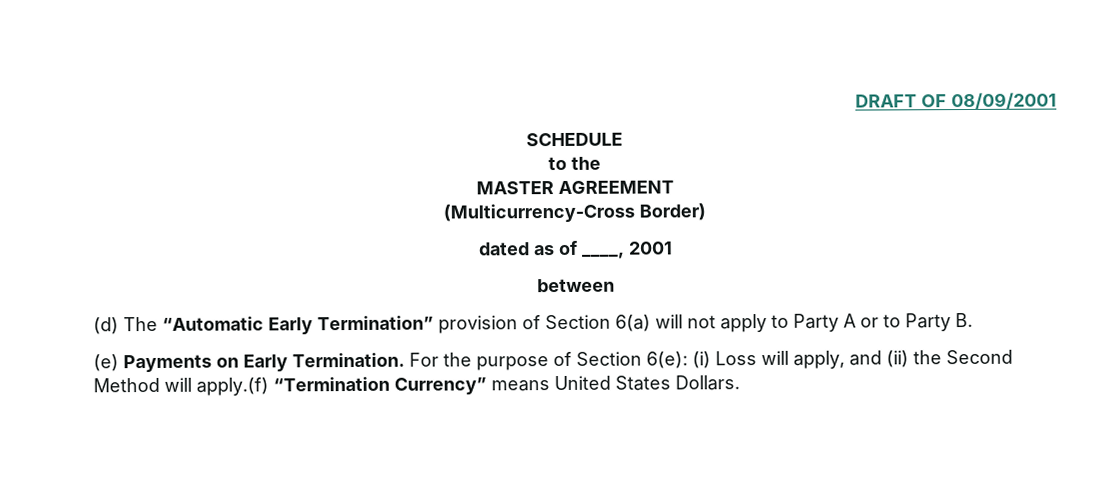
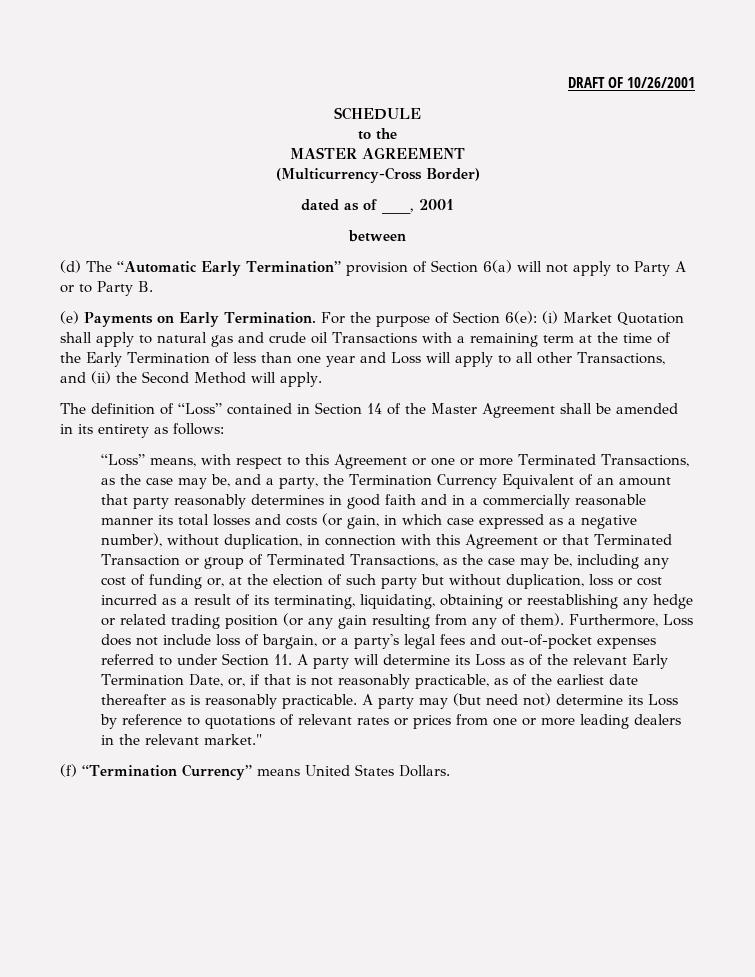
- DRAFT OF 08/09/2001
+ DRAFT OF 10/26/2001
- For the purpose of Section 6(e): (i) Loss will apply, and (ii) the Second Method will apply.(f) “Termination Currency” means United States Dollars.
+ For the purpose of Section 6(e): (i) Market Quotation shall apply to natural gas and crude oil Transactions with a remaining term at the time of the Early Termination of less than one year and Loss will apply to all other Transactions, and (ii) the Second Method will apply.
+ The definition of “Loss” contained in Section 14 of the Master Agreement shall be amended in its entirety as follows:
+ “Loss” means, with respect to this Agreement or one or more Terminated Transactions, as the case may be, and a party, the Termination Currency Equivalent of an amount that party reasonably determines in good faith and in a commercially reasonable manner its total losses and costs (or gain, in which case expressed as a negative number), without duplication, in connection with this Agreement or that Terminated Transaction or group of Terminated Transactions, as the case may be, including any cost of funding or, at the election of such party but without duplication, loss or cost incurred as a result of its terminating, liquidating, obtaining or reestablishing any hedge or related trading position (or any gain resulting from any of them). Furthermore, Loss does not include loss of bargain, or a party's legal fees and out-of-pocket expenses referred to under Section 11. A party will determine its Loss as of the relevant Early Termination Date, or, if that is not reasonably practicable, as of the earliest date thereafter as is reasonably practicable. A party may (but need not) determine its Loss by reference to quotations of relevant rates or prices from one or more leading dealers in the relevant market."
+ (f) “Termination Currency” means United States Dollars.

